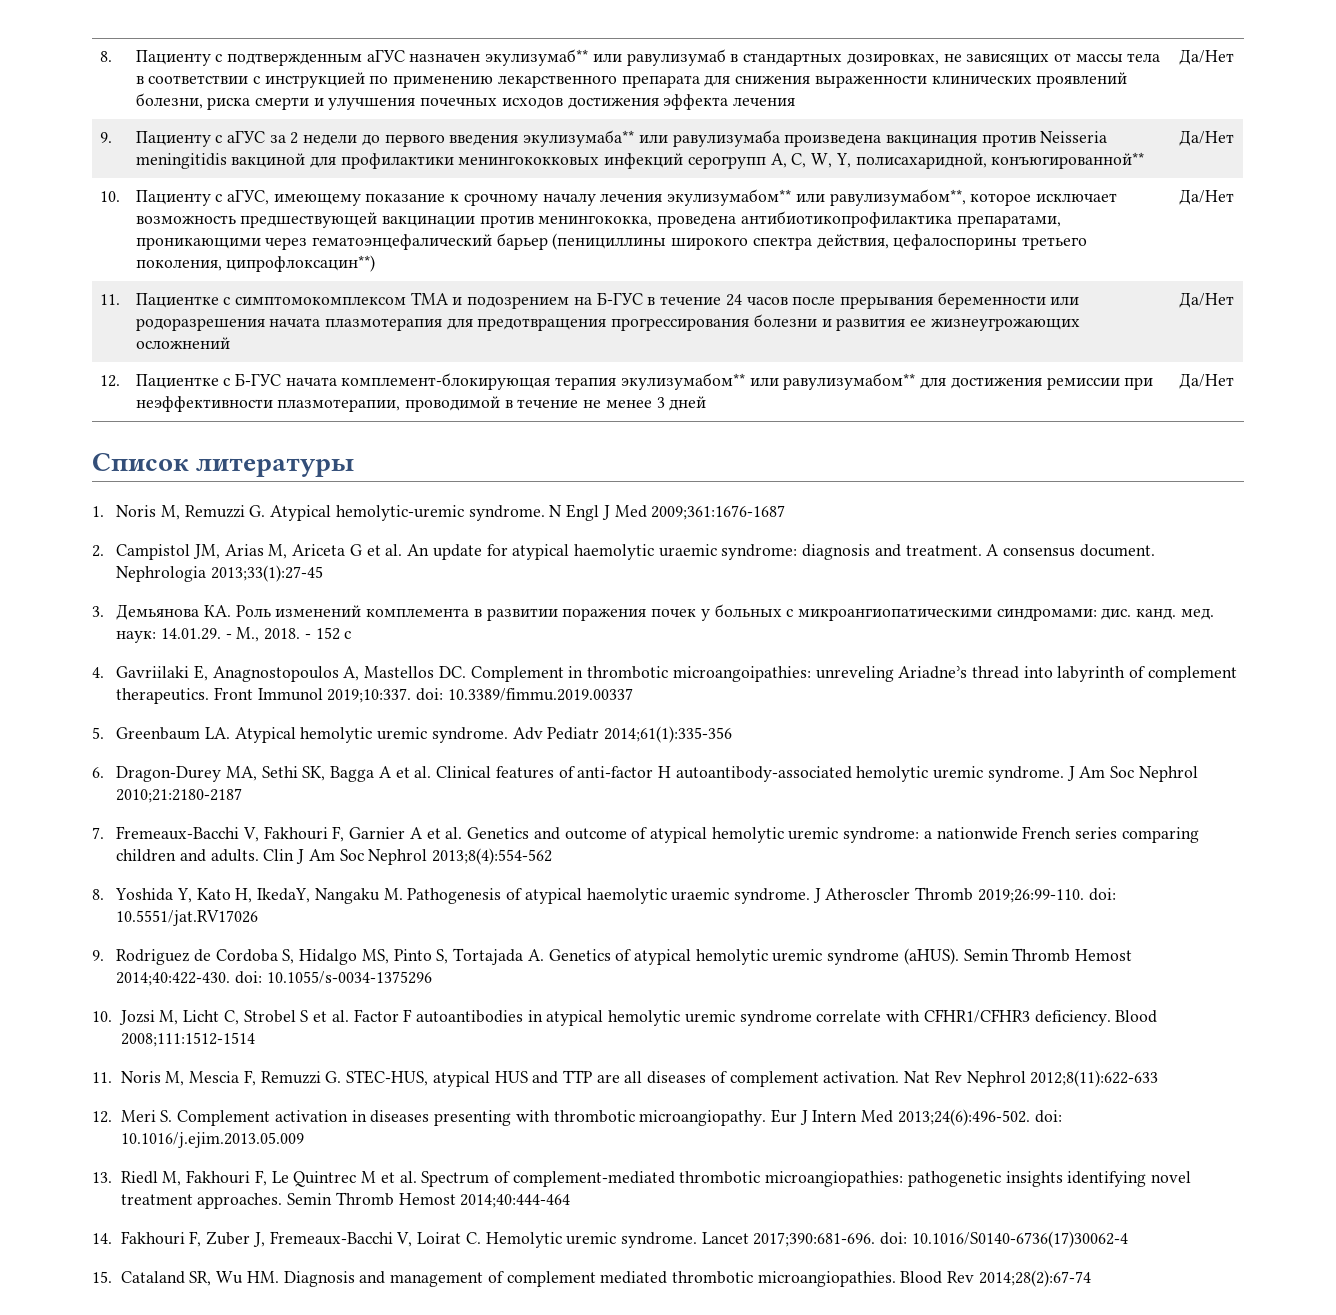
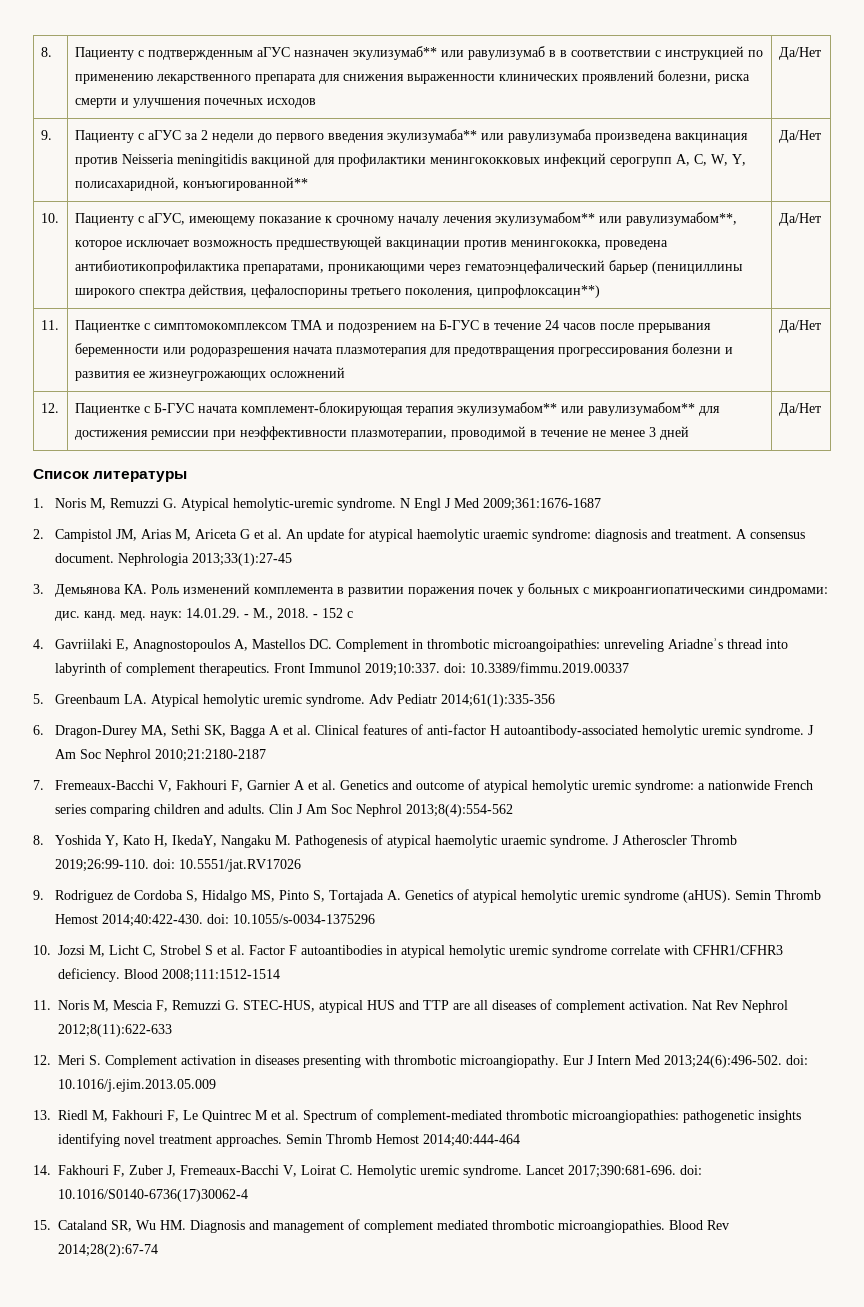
- Пациенту с подтвержденным аГУС назначен экулизумаб** или равулизумаб в стандартных дозировках, не зависящих от массы тела в соответствии с инструкцией по применению лекарственного препарата для снижения выраженности клинических проявлений болезни, риска смерти и улучшения почечных исходов достижения эффекта лечения
+ Пациенту с подтвержденным аГУС назначен экулизумаб** или равулизумаб в в соответствии с инструкцией по применению лекарственного препарата для снижения выраженности клинических проявлений болезни, риска смерти и улучшения почечных исходов

